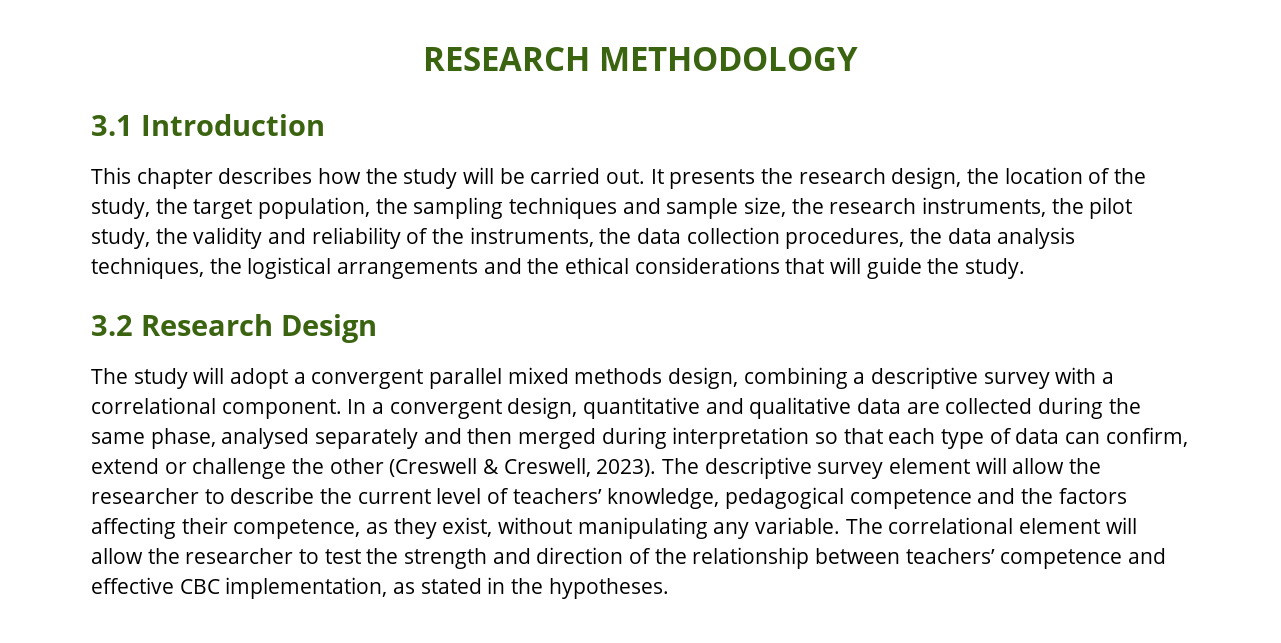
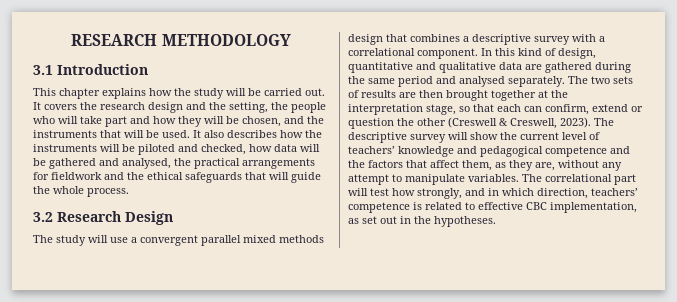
- This chapter describes how the study will be carried out.
+ This chapter explains how the study will be carried out.
- It presents the research design, the location of the study, the target population, the sampling techniques and sample size, the research instruments, the pilot study, the validity and reliability of the instruments, the data collection procedures, the data analysis techniques, the logistical arrangements and the ethical considerations that will guide the study.
+ It covers the research design and the setting, the people who will take part and how they will be chosen, and the instruments that will be used. It also describes how the instruments will be piloted and checked, how data will be gathered and analysed, the practical arrangements for fieldwork and the ethical safeguards that will guide the whole process.
- The study will adopt a convergent parallel mixed methods design, combining a descriptive survey with a correlational component.
+ The study will use a convergent parallel mixed methods design that combines a descriptive survey with a correlational component.
- In a convergent design, quantitative and qualitative data are collected during the same phase, analysed separately and then merged during interpretation so that each type of data can confirm, extend or challenge the other (Creswell & Creswell, 2023).
+ In this kind of design, quantitative and qualitative data are gathered during the same period and analysed separately. The two sets of results are then brought together at the interpretation stage, so that each can confirm, extend or question the other (Creswell & Creswell, 2023).
- The descriptive survey element will allow the researcher to describe the current level of teachers’ knowledge, pedagogical competence and the factors affecting their competence, as they exist, without manipulating any variable. The correlational element will allow the researcher to test the strength and direction of the relationship between teachers’ competence and effective CBC implementation, as stated in the hypotheses.
+ The descriptive survey will show the current level of teachers’ knowledge and pedagogical competence and the factors that affect them, as they are, without any attempt to manipulate variables. The correlational part will test how strongly, and in which direction, teachers’ competence is related to effective CBC implementation, as set out in the hypotheses.

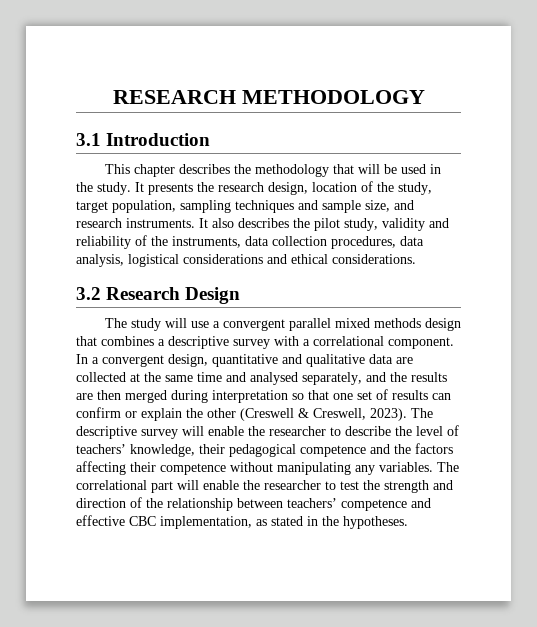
- This chapter explains how the study will be carried out. It covers the research design and the setting, the people who will take part and how they will be chosen, and the instruments that will be used. It also describes how the instruments will be piloted and checked, how data will be gathered and analysed, the practical arrangements for fieldwork and the ethical safeguards that will guide the whole process.
+ This chapter describes the methodology that will be used in the study. It presents the research design, location of the study, target population, sampling techniques and sample size, and research instruments. It also describes the pilot study, validity and reliability of the instruments, data collection procedures, data analysis, logistical considerations and ethical considerations.
- In this kind of design, quantitative and qualitative data are gathered during the same period and analysed separately. The two sets of results are then brought together at the interpretation stage, so that each can confirm, extend or question the other (Creswell & Creswell, 2023).
+ In a convergent design, quantitative and qualitative data are collected at the same time and analysed separately, and the results are then merged during interpretation so that one set of results can confirm or explain the other (Creswell & Creswell, 2023).
- The descriptive survey will show the current level of teachers’ knowledge and pedagogical competence and the factors that affect them, as they are, without any attempt to manipulate variables.
+ The descriptive survey will enable the researcher to describe the level of teachers’ knowledge, their pedagogical competence and the factors affecting their competence without manipulating any variables.
- The correlational part will test how strongly, and in which direction, teachers’ competence is related to effective CBC implementation, as set out in the hypotheses.
+ The correlational part will enable the researcher to test the strength and direction of the relationship between teachers’ competence and effective CBC implementation, as stated in the hypotheses.

